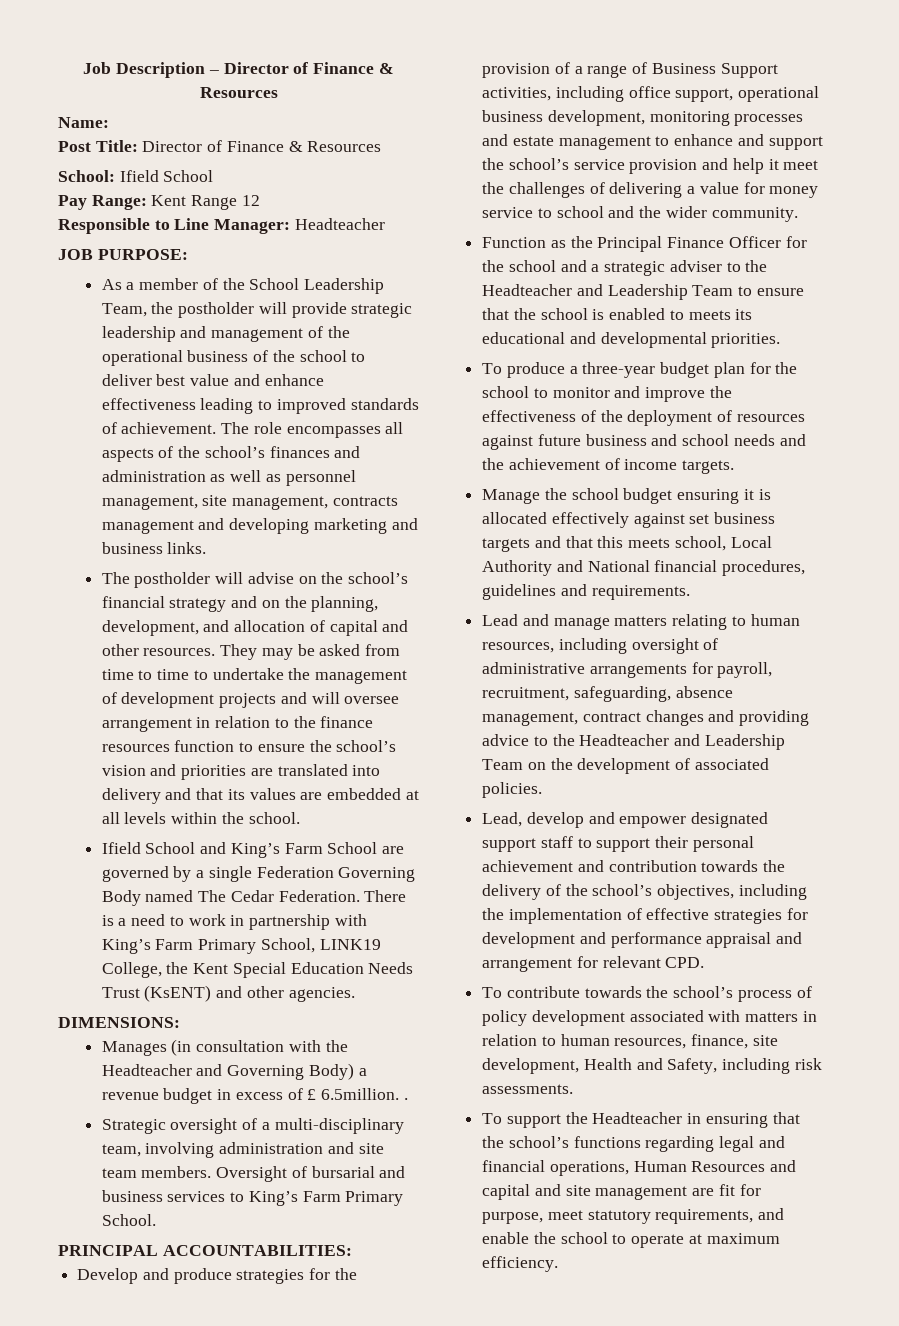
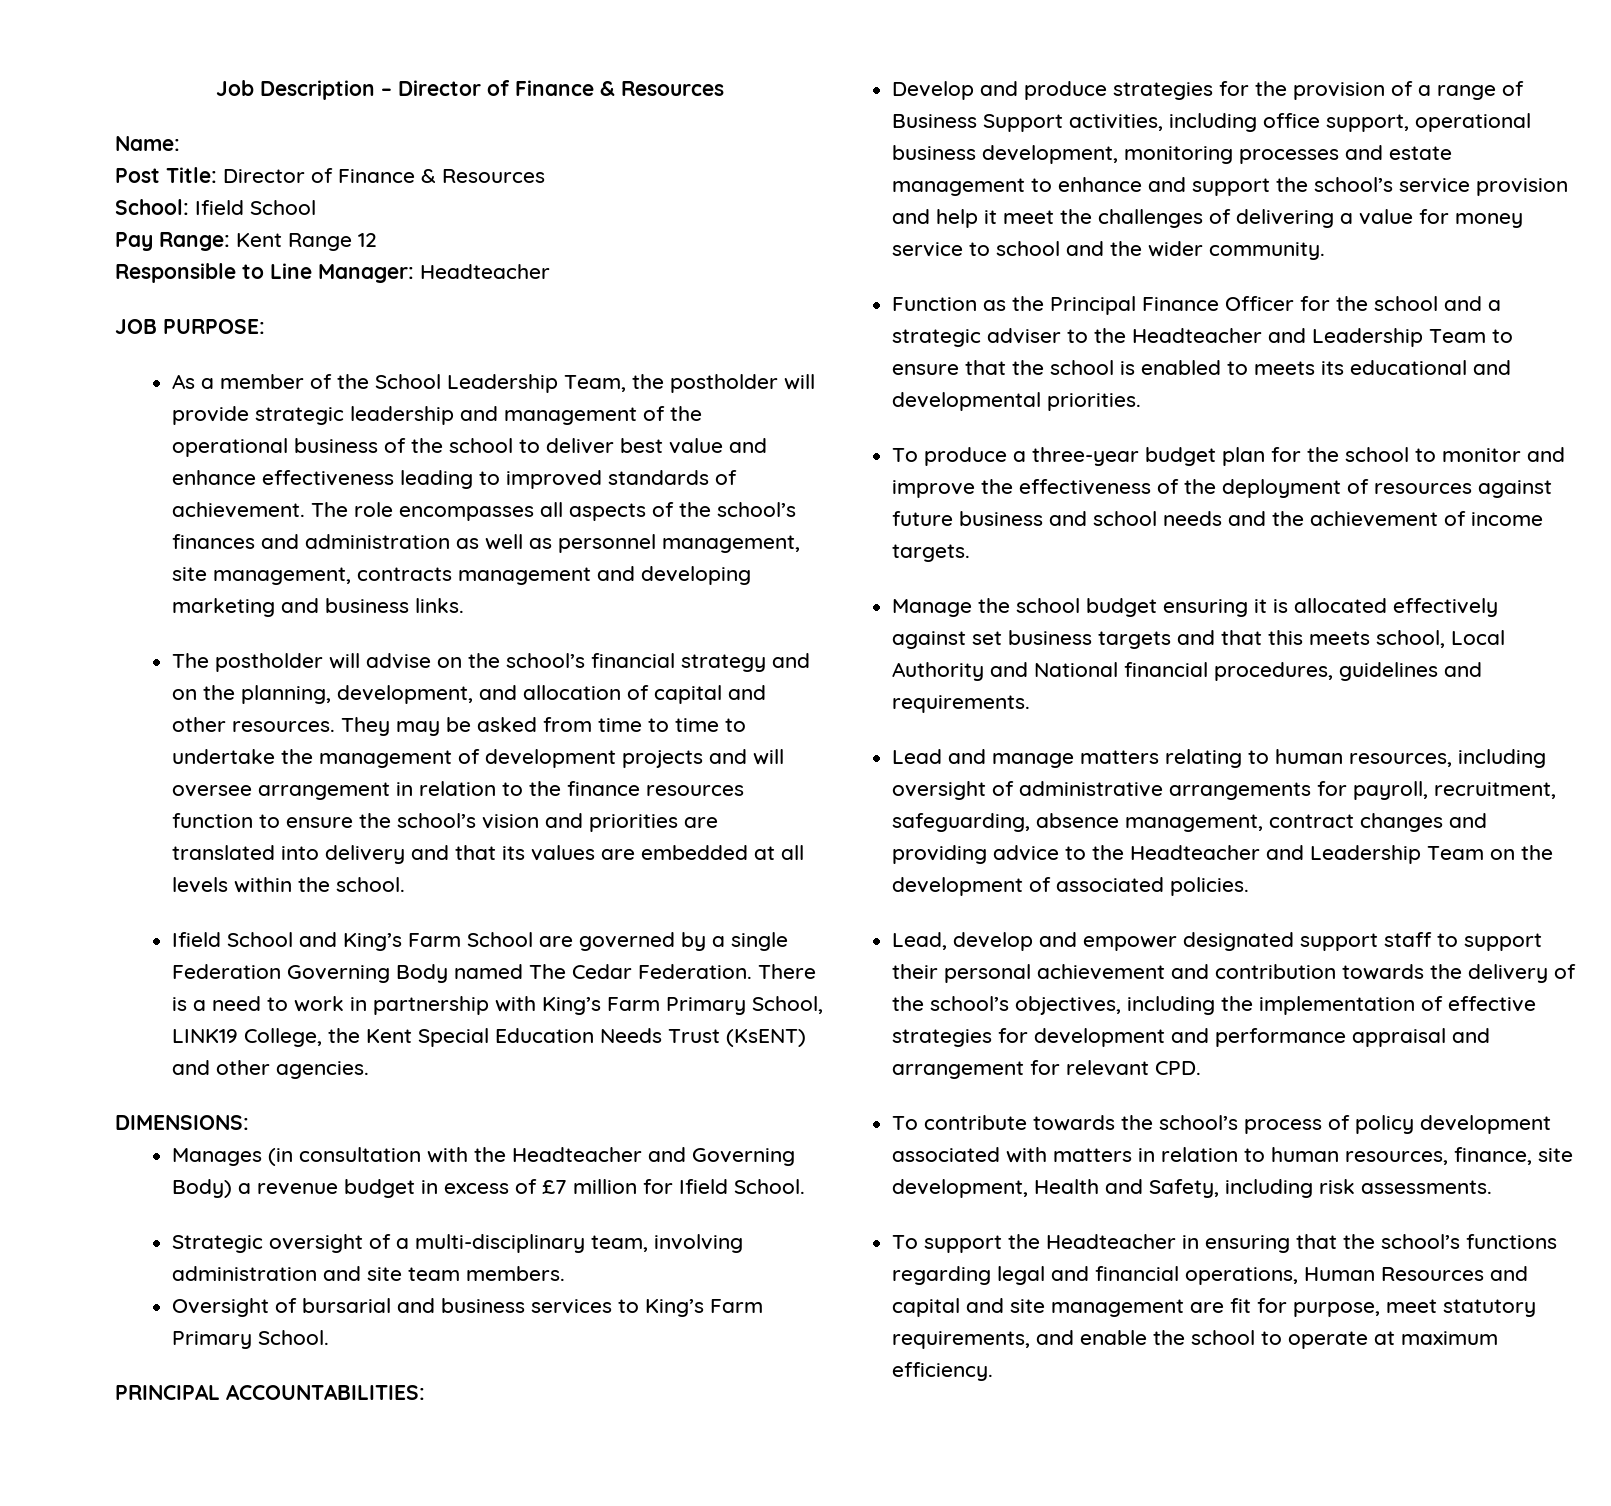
- Manages (in consultation with the Headteacher and Governing Body) a revenue budget in excess of £ 6.5million. .
+ Manages (in consultation with the Headteacher and Governing Body) a revenue budget in excess of £7 million for Ifield School.
- Strategic oversight of a multi-disciplinary team, involving administration and site team members. Oversight of bursarial and business services to King’s Farm Primary School.
+ Strategic oversight of a multi-disciplinary team, involving administration and site team members.
+ Oversight of bursarial and business services to King’s Farm Primary School.

